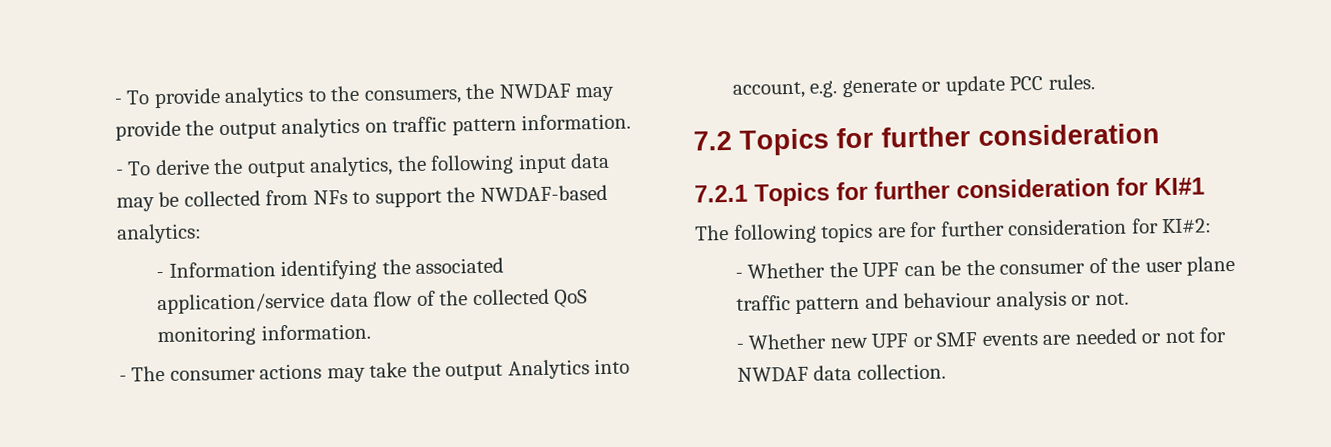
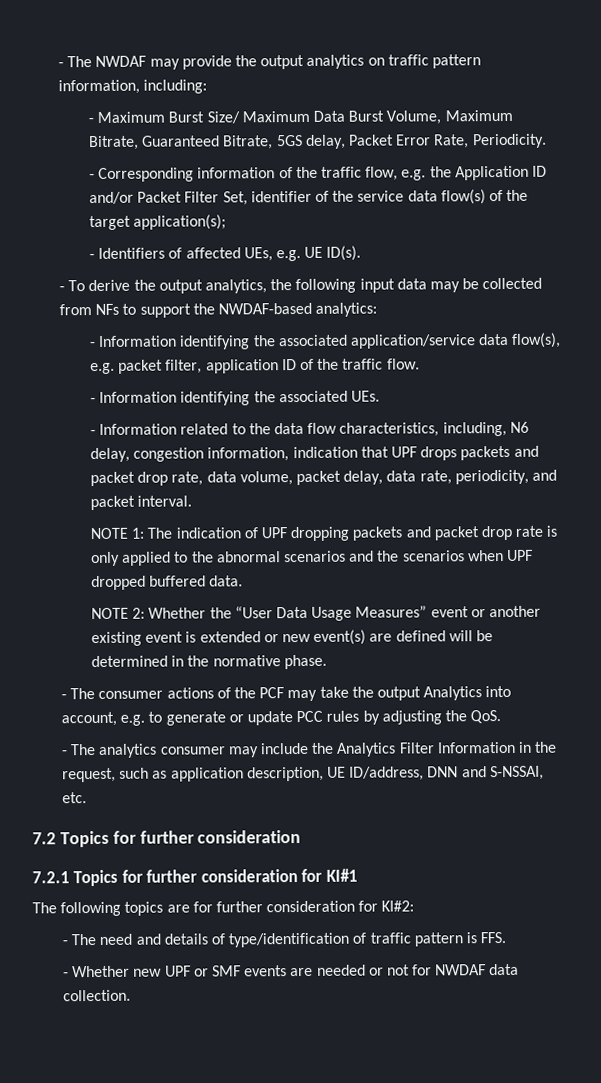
- - To provide analytics to the consumers, the NWDAF may provide the output analytics on traffic pattern information.
+ - The NWDAF may provide the output analytics on traffic pattern information, including:
+ - Maximum Burst Size/ Maximum Data Burst Volume, Maximum Bitrate, Guaranteed Bitrate, 5GS delay, Packet Error Rate, Periodicity.
+ - Corresponding information of the traffic flow, e.g. the Application ID and/or Packet Filter Set, identifier of the service data flow(s) of the target application(s);
+ - Identifiers of affected UEs, e.g. UE ID(s).
- - Information identifying the associated application/service data flow of the collected QoS monitoring information.
+ - Information identifying the associated application/service data flow(s), e.g. packet filter, application ID of the traffic flow.
+ - Information identifying the associated UEs.
+ - Information related to the data flow characteristics, including, N6 delay, congestion information, indication that UPF drops packets and packet drop rate, data volume, packet delay, data rate, periodicity, and packet interval.
+ NOTE 1: The indication of UPF dropping packets and packet drop rate is only applied to the abnormal scenarios and the scenarios when UPF dropped buffered data.
+ NOTE 2: Whether the “User Data Usage Measures” event or another existing event is extended or new event(s) are defined will be determined in the normative phase.
- - The consumer actions may take the output Analytics into account, e.g. generate or update PCC rules.
+ - The consumer actions of the PCF may take the output Analytics into account, e.g. to generate or update PCC rules by adjusting the QoS.
+ - The analytics consumer may include the Analytics Filter Information in the request, such as application description, UE ID/address, DNN and S-NSSAI, etc.
- - Whether the UPF can be the consumer of the user plane traffic pattern and behaviour analysis or not.
+ - The need and details of type/identification of traffic pattern is FFS.

